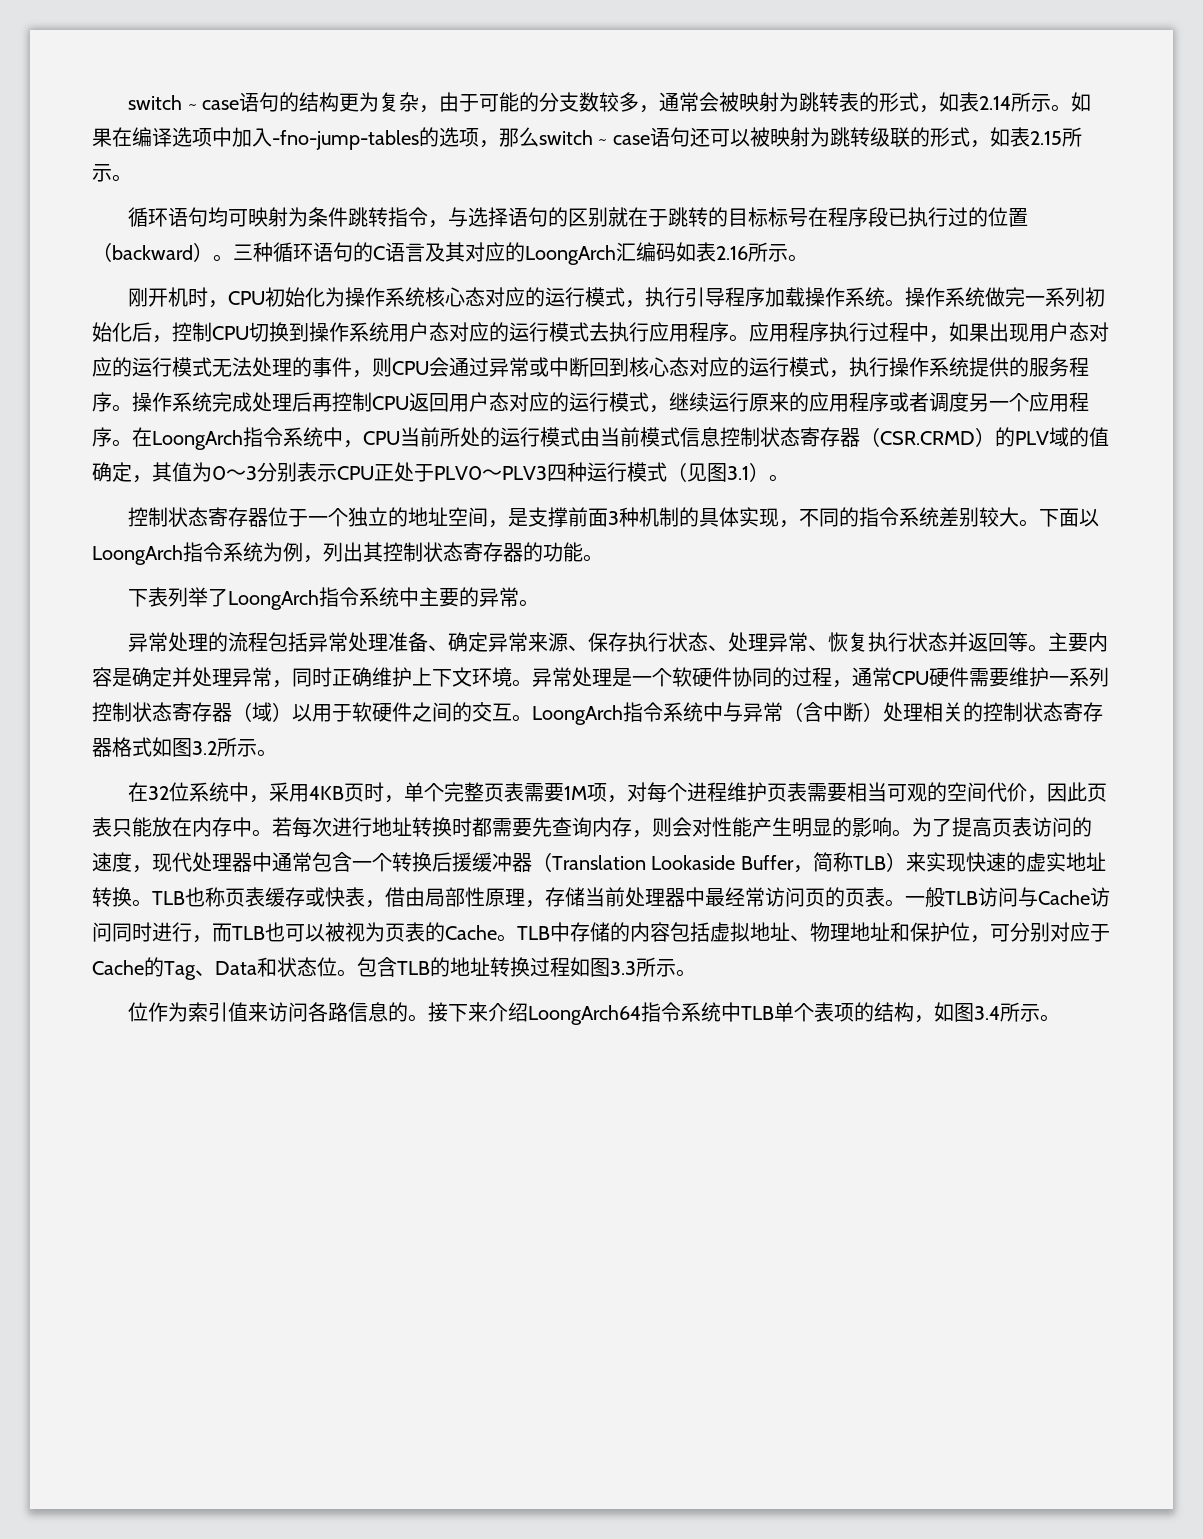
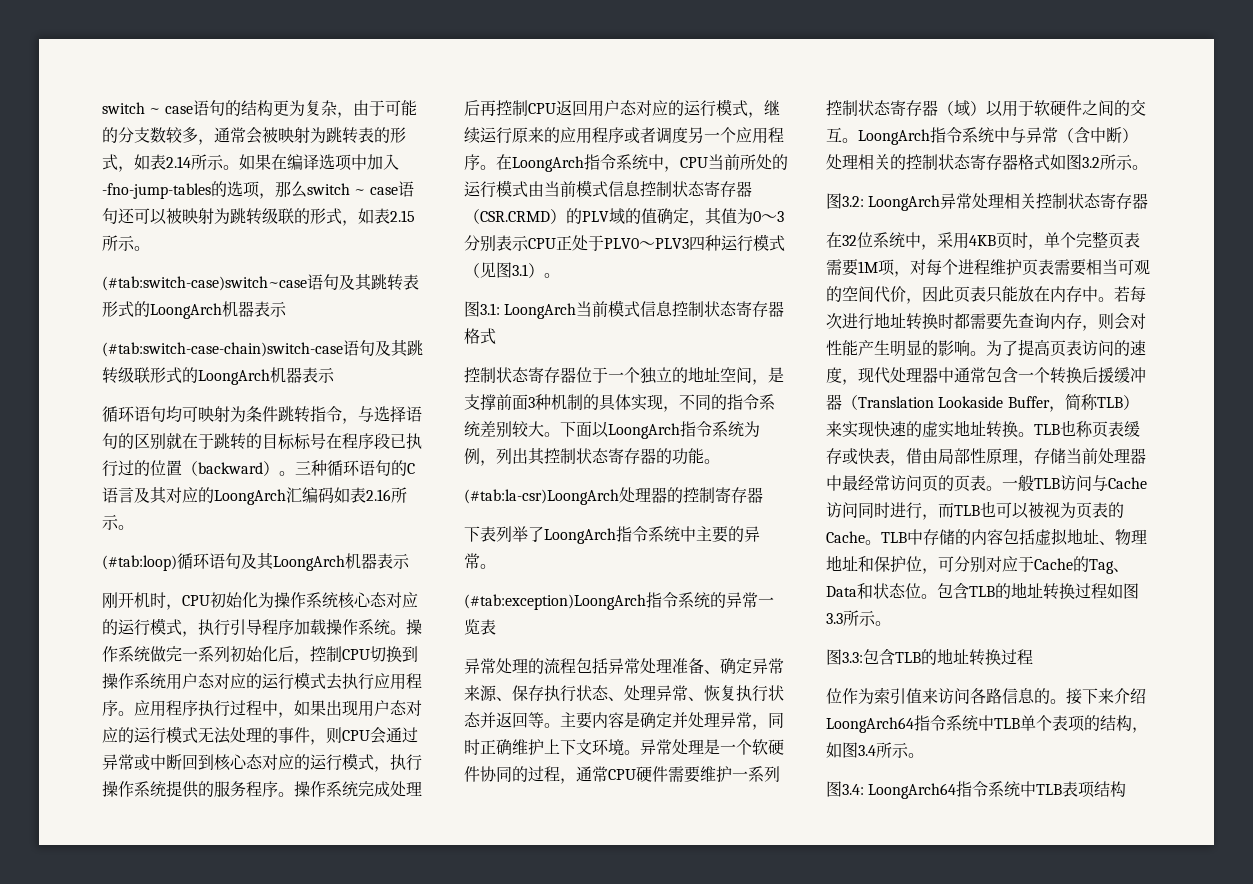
+ (#tab:switch-case)switch~case语句及其跳转表形式的LoongArch机器表示
+ (#tab:switch-case-chain)switch-case语句及其跳转级联形式的LoongArch机器表示
+ (#tab:loop)循环语句及其LoongArch机器表示
+ 图3.1: LoongArch当前模式信息控制状态寄存器格式
+ (#tab:la-csr)LoongArch处理器的控制寄存器
+ (#tab:exception)LoongArch指令系统的异常一览表
+ 图3.2: LoongArch异常处理相关控制状态寄存器
+ 图3.3:包含TLB的地址转换过程
+ 图3.4: LoongArch64指令系统中TLB表项结构

